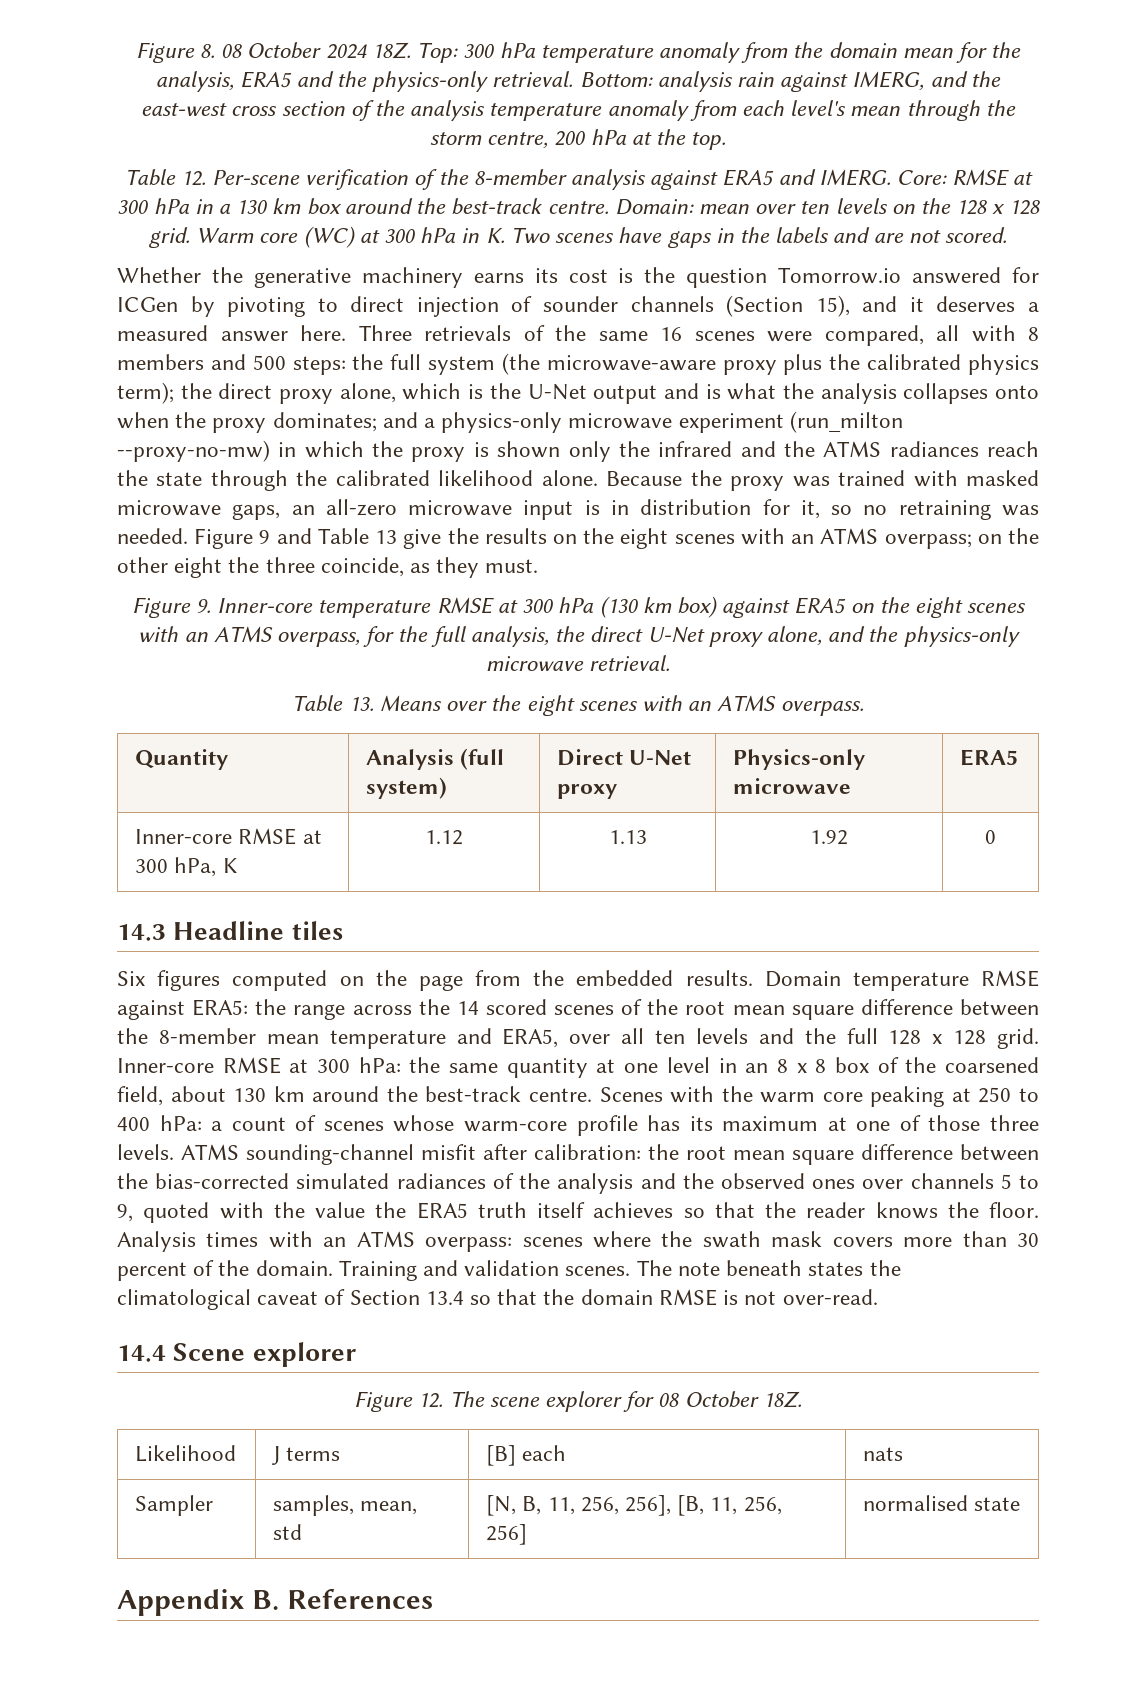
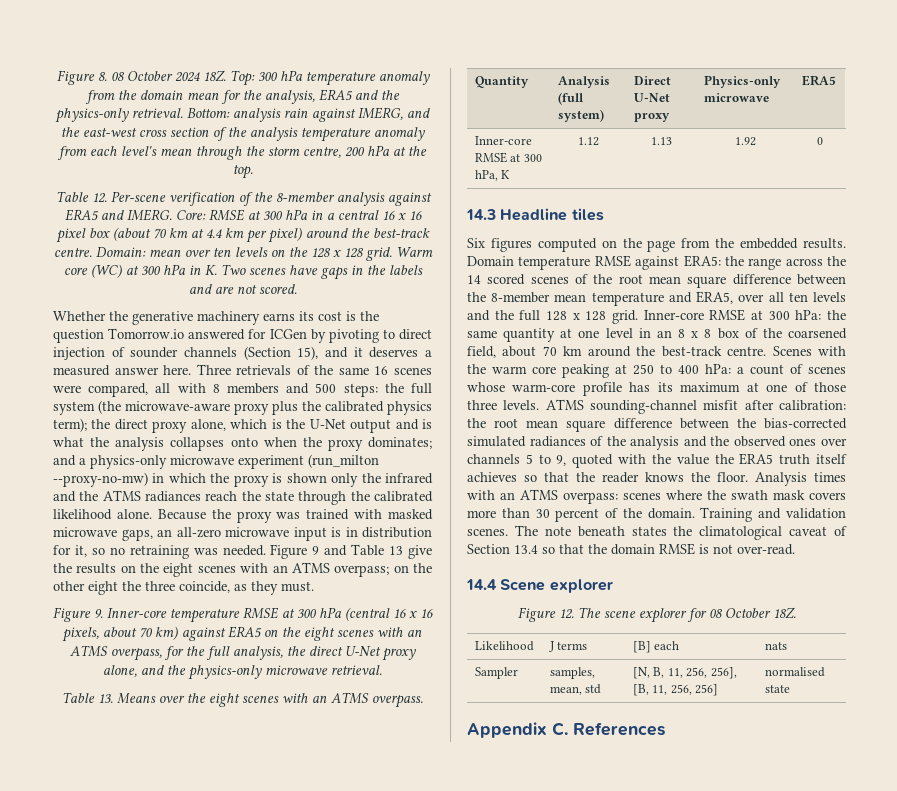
- Core: RMSE at 300 hPa in a 130 km box around the best-track centre.
+ Core: RMSE at 300 hPa in a central 16 x 16 pixel box (about 70 km at 4.4 km per pixel) around the best-track centre.
- Figure 9. Inner-core temperature RMSE at 300 hPa (130 km box) against ERA5 on the eight scenes with an ATMS overpass, for the full analysis, the direct U-Net proxy alone, and the physics-only microwave retrieval.
+ Figure 9. Inner-core temperature RMSE at 300 hPa (central 16 x 16 pixels, about 70 km) against ERA5 on the eight scenes with an ATMS overpass, for the full analysis, the direct U-Net proxy alone, and the physics-only microwave retrieval.
- Inner-core RMSE at 300 hPa: the same quantity at one level in an 8 x 8 box of the coarsened field, about 130 km around the best-track centre.
+ Inner-core RMSE at 300 hPa: the same quantity at one level in an 8 x 8 box of the coarsened field, about 70 km around the best-track centre.
- Appendix B. References
+ Appendix C. References

